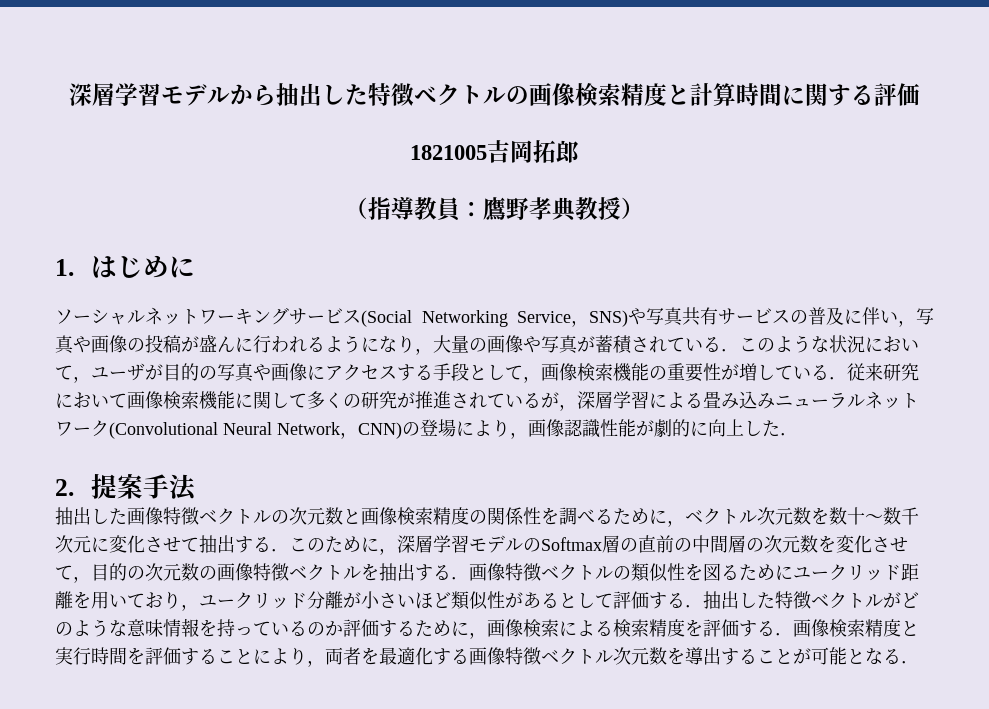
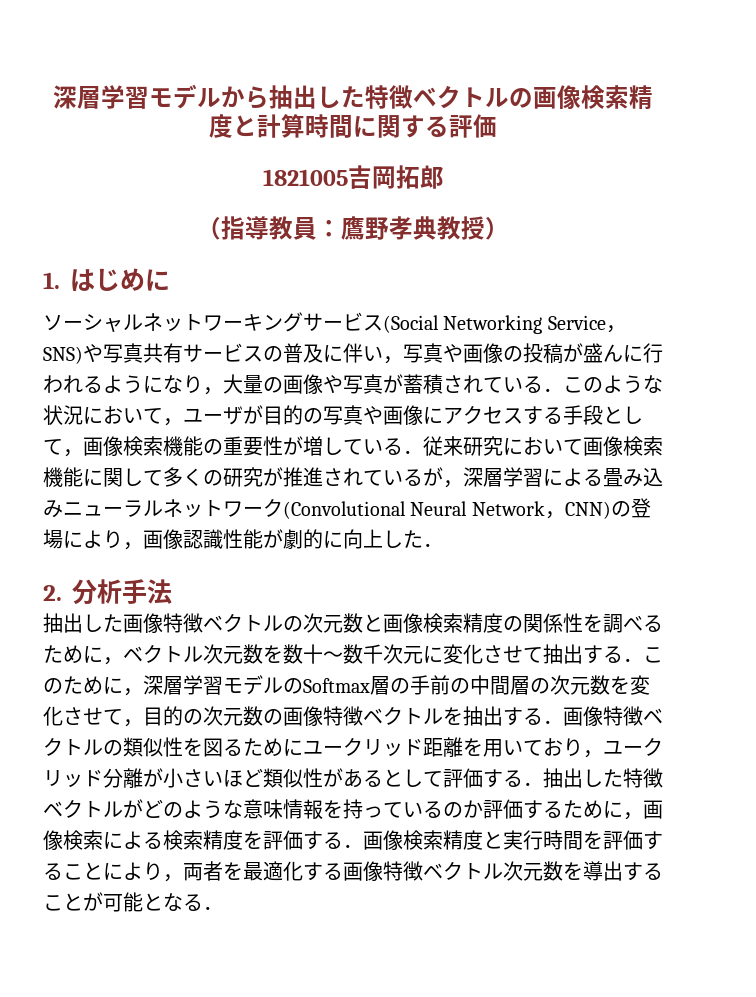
- 2.提案手法
+ 2.分析手法
- 抽出した画像特徴ベクトルの次元数と画像検索精度の関係性を調べるために，ベクトル次元数を数十～数千次元に変化させて抽出する．このために，深層学習モデルのSoftmax層の直前の中間層の次元数を変化させて，目的の次元数の画像特徴ベクトルを抽出する．画像特徴ベクトルの類似性を図るためにユークリッド距離を用いており，ユークリッド分離が小さいほど類似性があるとして評価する．抽出した特徴ベクトルがどのような意味情報を持っているのか評価するために，画像検索による検索精度を評価する．画像検索精度と実行時間を評価することにより，両者を最適化する画像特徴ベクトル次元数を導出することが可能となる．
+ 抽出した画像特徴ベクトルの次元数と画像検索精度の関係性を調べるために，ベクトル次元数を数十～数千次元に変化させて抽出する．このために，深層学習モデルのSoftmax層の手前の中間層の次元数を変化させて，目的の次元数の画像特徴ベクトルを抽出する．画像特徴ベクトルの類似性を図るためにユークリッド距離を用いており，ユークリッド分離が小さいほど類似性があるとして評価する．抽出した特徴ベクトルがどのような意味情報を持っているのか評価するために，画像検索による検索精度を評価する．画像検索精度と実行時間を評価することにより，両者を最適化する画像特徴ベクトル次元数を導出することが可能となる．

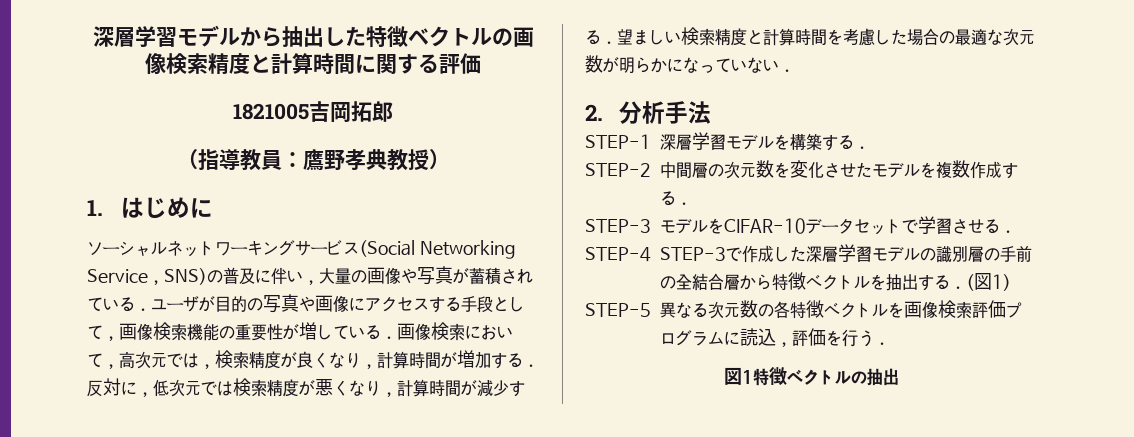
- ソーシャルネットワーキングサービス(Social Networking Service，SNS)や写真共有サービスの普及に伴い，写真や画像の投稿が盛んに行われるようになり，大量の画像や写真が蓄積されている．このような状況において，ユーザが目的の写真や画像にアクセスする手段として，画像検索機能の重要性が増している．従来研究において画像検索機能に関して多くの研究が推進されているが，深層学習による畳み込みニューラルネットワーク(Convolutional Neural Network，CNN)の登場により，画像認識性能が劇的に向上した．
+ ソーシャルネットワーキングサービス(Social Networking Service，SNS)の普及に伴い，大量の画像や写真が蓄積されている．ユーザが目的の写真や画像にアクセスする手段として，画像検索機能の重要性が増している．画像検索において，高次元では，検索精度が良くなり，計算時間が増加する．反対に，低次元では検索精度が悪くなり，計算時間が減少する．望ましい検索精度と計算時間を考慮した場合の最適な次元数が明らかになっていない．
  2.分析手法
- 抽出した画像特徴ベクトルの次元数と画像検索精度の関係性を調べるために，ベクトル次元数を数十～数千次元に変化させて抽出する．このために，深層学習モデルのSoftmax層の手前の中間層の次元数を変化させて，目的の次元数の画像特徴ベクトルを抽出する．画像特徴ベクトルの類似性を図るためにユークリッド距離を用いており，ユークリッド分離が小さいほど類似性があるとして評価する．抽出した特徴ベクトルがどのような意味情報を持っているのか評価するために，画像検索による検索精度を評価する．画像検索精度と実行時間を評価することにより，両者を最適化する画像特徴ベクトル次元数を導出することが可能となる．
+ STEP-1深層学習モデルを構築する．
+ STEP-2中間層の次元数を変化させたモデルを複数作成する．
+ STEP-3モデルをCIFAR-10データセットで学習させる．
+ STEP-4 STEP-3で作成した深層学習モデルの識別層の手前の全結合層から特徴ベクトルを抽出する．(図1)
+ STEP-5異なる次元数の各特徴ベクトルを画像検索評価プログラムに読込，評価を行う．
+ 図1特徴ベクトルの抽出

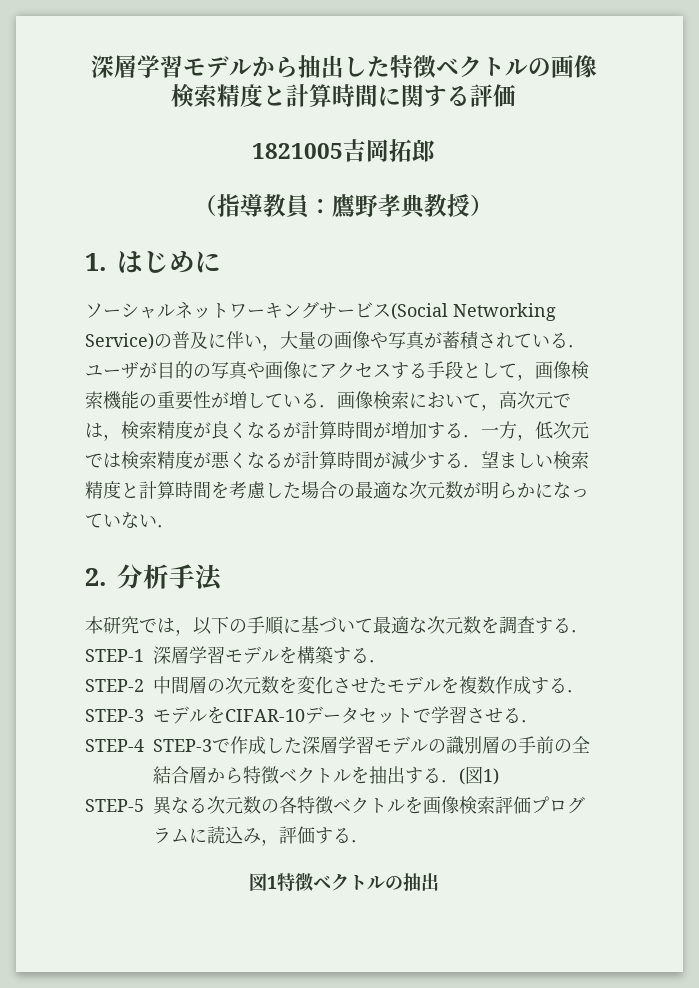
- ソーシャルネットワーキングサービス(Social Networking Service，SNS)の普及に伴い，大量の画像や写真が蓄積されている．ユーザが目的の写真や画像にアクセスする手段として，画像検索機能の重要性が増している．画像検索において，高次元では，検索精度が良くなり，計算時間が増加する．反対に，低次元では検索精度が悪くなり，計算時間が減少する．望ましい検索精度と計算時間を考慮した場合の最適な次元数が明らかになっていない．
+ ソーシャルネットワーキングサービス(Social Networking Service)の普及に伴い，大量の画像や写真が蓄積されている．ユーザが目的の写真や画像にアクセスする手段として，画像検索機能の重要性が増している．画像検索において，高次元では，検索精度が良くなるが計算時間が増加する．一方，低次元では検索精度が悪くなるが計算時間が減少する．望ましい検索精度と計算時間を考慮した場合の最適な次元数が明らかになっていない．
+ 本研究では，以下の手順に基づいて最適な次元数を調査する．
- STEP-5異なる次元数の各特徴ベクトルを画像検索評価プログラムに読込，評価を行う．
+ STEP-5異なる次元数の各特徴ベクトルを画像検索評価プログラムに読込み，評価する．

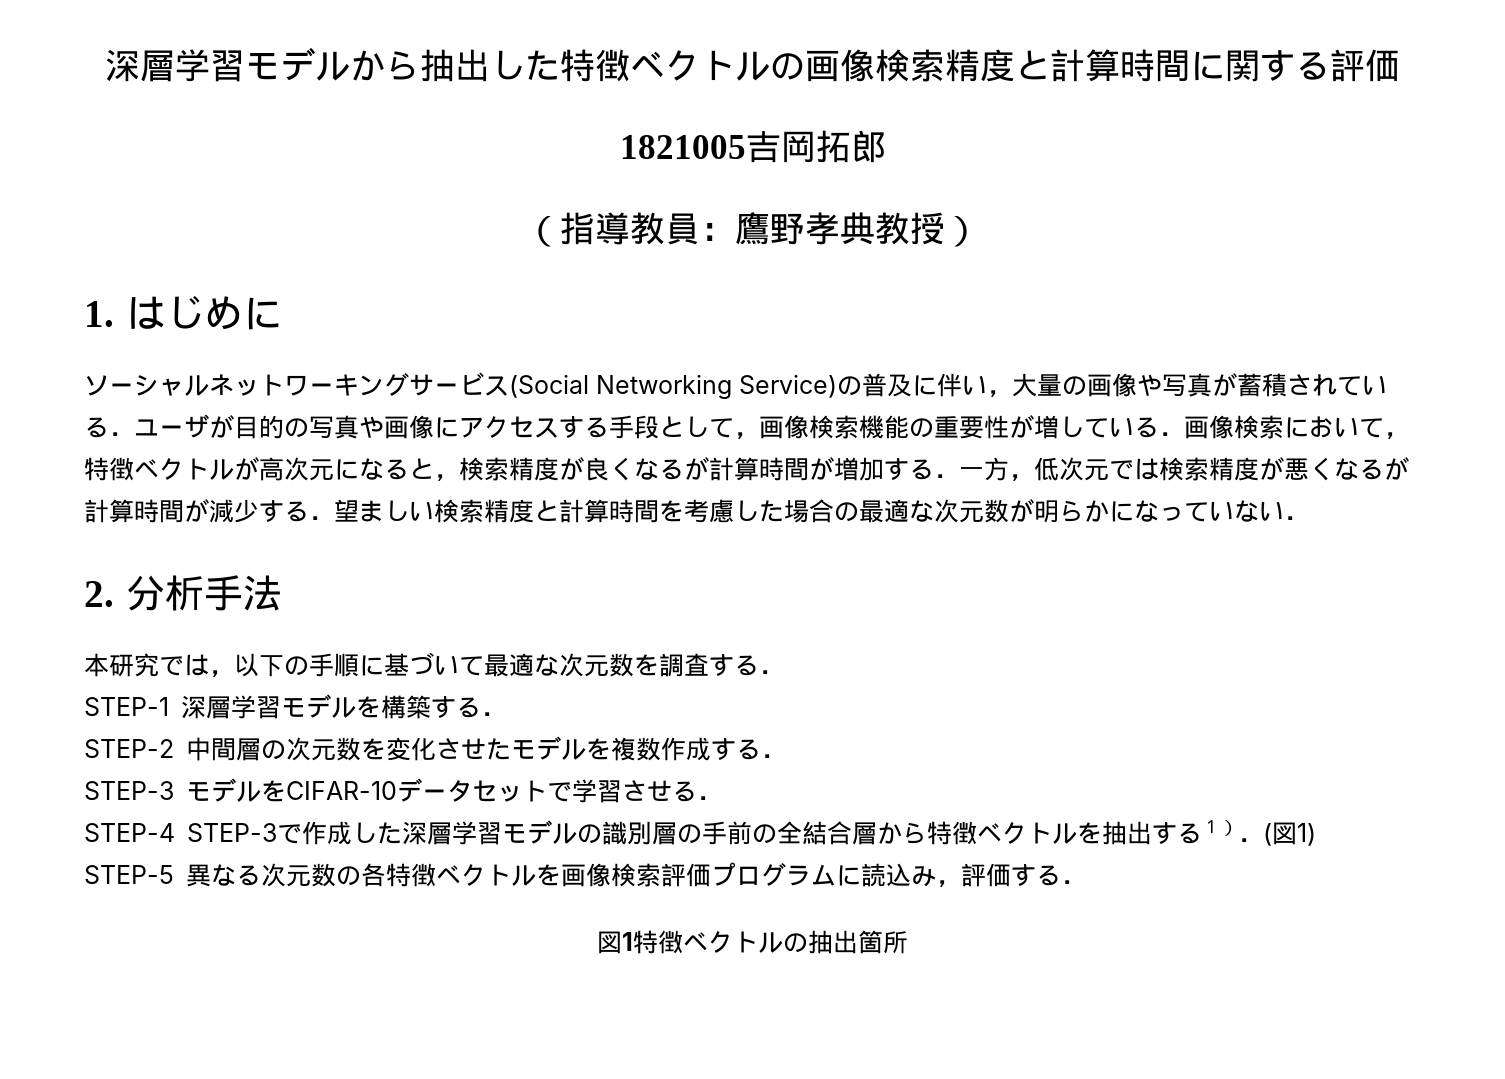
- ソーシャルネットワーキングサービス(Social Networking Service)の普及に伴い，大量の画像や写真が蓄積されている．ユーザが目的の写真や画像にアクセスする手段として，画像検索機能の重要性が増している．画像検索において，高次元では，検索精度が良くなるが計算時間が増加する．一方，低次元では検索精度が悪くなるが計算時間が減少する．望ましい検索精度と計算時間を考慮した場合の最適な次元数が明らかになっていない．
+ ソーシャルネットワーキングサービス(Social Networking Service)の普及に伴い，大量の画像や写真が蓄積されている．ユーザが目的の写真や画像にアクセスする手段として，画像検索機能の重要性が増している．画像検索において，特徴ベクトルが高次元になると，検索精度が良くなるが計算時間が増加する．一方，低次元では検索精度が悪くなるが計算時間が減少する．望ましい検索精度と計算時間を考慮した場合の最適な次元数が明らかになっていない．
- STEP-4 STEP-3で作成した深層学習モデルの識別層の手前の全結合層から特徴ベクトルを抽出する．(図1)
+ STEP-4 STEP-3で作成した深層学習モデルの識別層の手前の全結合層から特徴ベクトルを抽出する１）．(図1)
- 図1特徴ベクトルの抽出
+ 図1特徴ベクトルの抽出箇所

